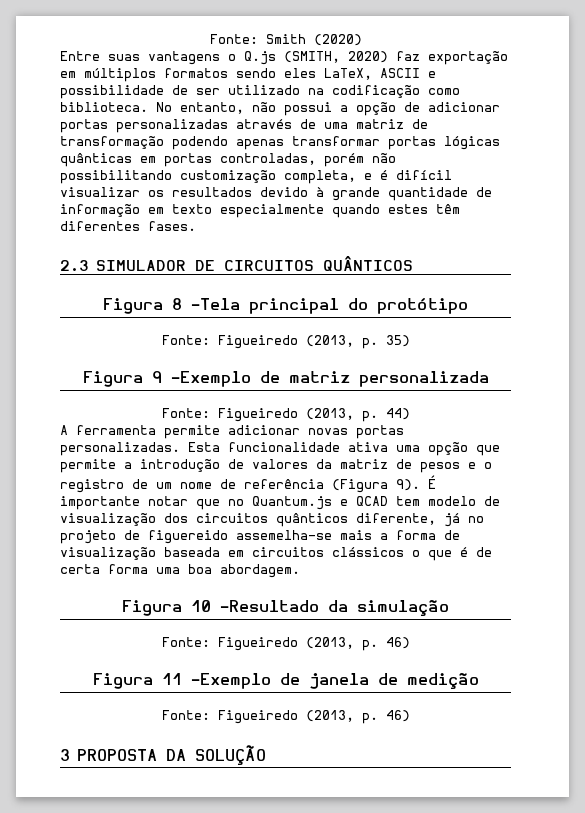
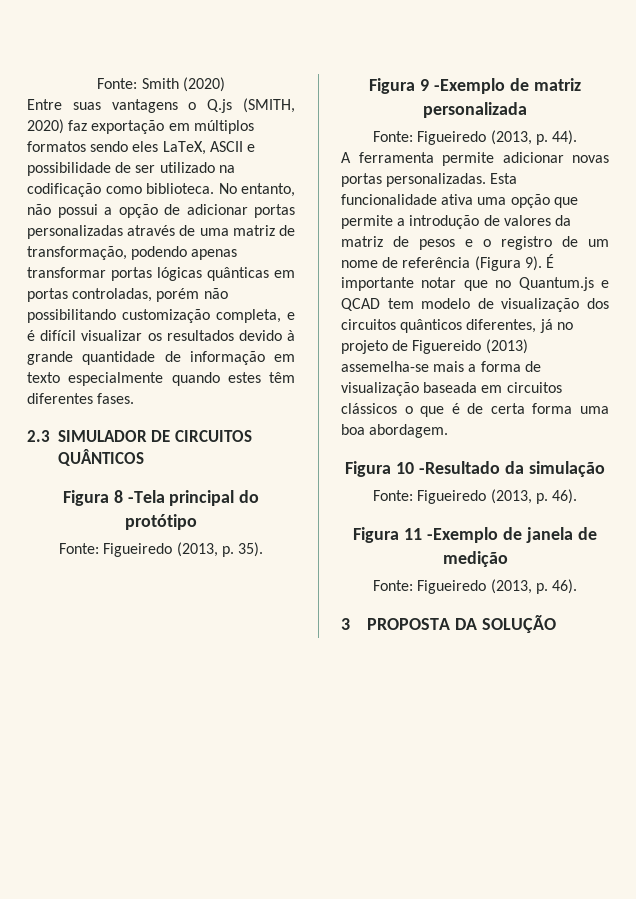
- No entanto, não possui a opção de adicionar portas personalizadas através de uma matriz de transformação podendo apenas transformar portas lógicas quânticas em portas controladas, porém não possibilitando customização completa, e é difícil visualizar os resultados devido à grande quantidade de informação em texto especialmente quando estes têm diferentes fases.
+ No entanto, não possui a opção de adicionar portas personalizadas através de uma matriz de transformação, podendo apenas transformar portas lógicas quânticas em portas controladas, porém não possibilitando customização completa, e é difícil visualizar os resultados devido à grande quantidade de informação em texto especialmente quando estes têm diferentes fases.
- Fonte: Figueiredo (2013, p. 35)
+ Fonte: Figueiredo (2013, p. 35).
- Fonte: Figueiredo (2013, p. 44)
+ Fonte: Figueiredo (2013, p. 44).
- É importante notar que no Quantum.js e QCAD tem modelo de visualização dos circuitos quânticos diferente, já no projeto de figuereido assemelha-se mais a forma de visualização baseada em circuitos clássicos o que é de certa forma uma boa abordagem.
+ É importante notar que no Quantum.js e QCAD tem modelo de visualização dos circuitos quânticos diferentes, já no projeto de Figuereido (2013) assemelha-se mais a forma de visualização baseada em circuitos clássicos o que é de certa forma uma boa abordagem.
  Figura 10 -Resultado da simulação
- Fonte: Figueiredo (2013, p. 46)
+ Fonte: Figueiredo (2013, p. 46).
  Figura 11 -Exemplo de janela de medição
- Fonte: Figueiredo (2013, p. 46)
+ Fonte: Figueiredo (2013, p. 46).

